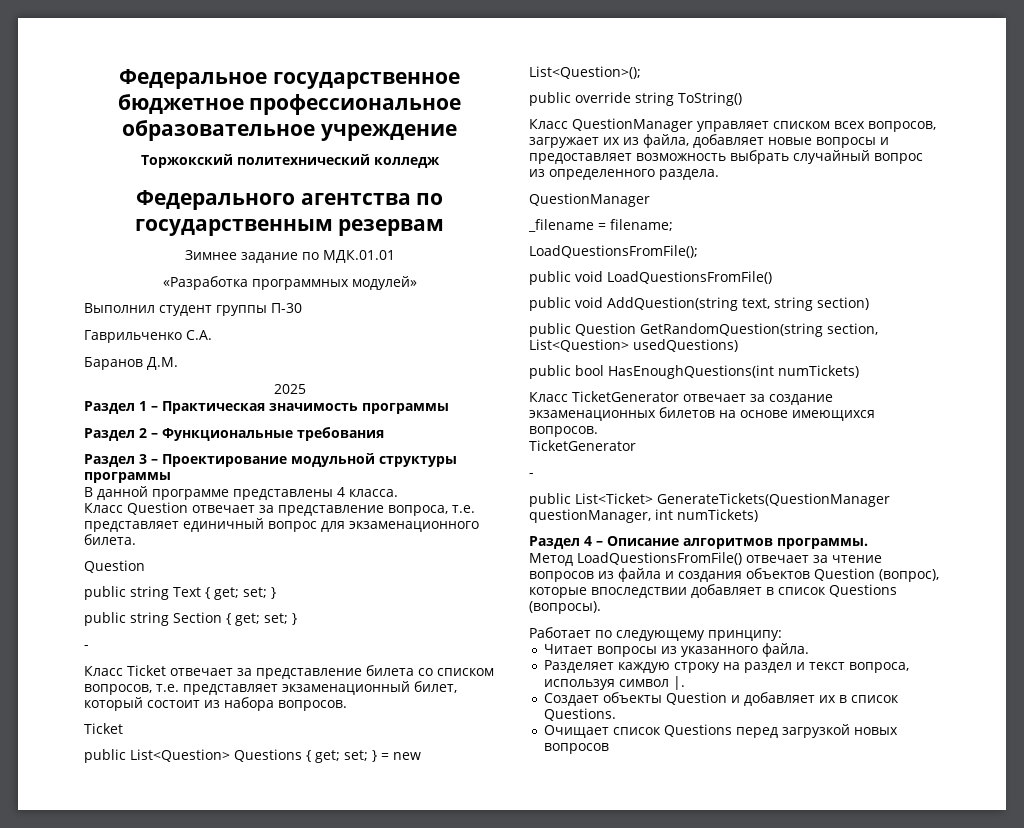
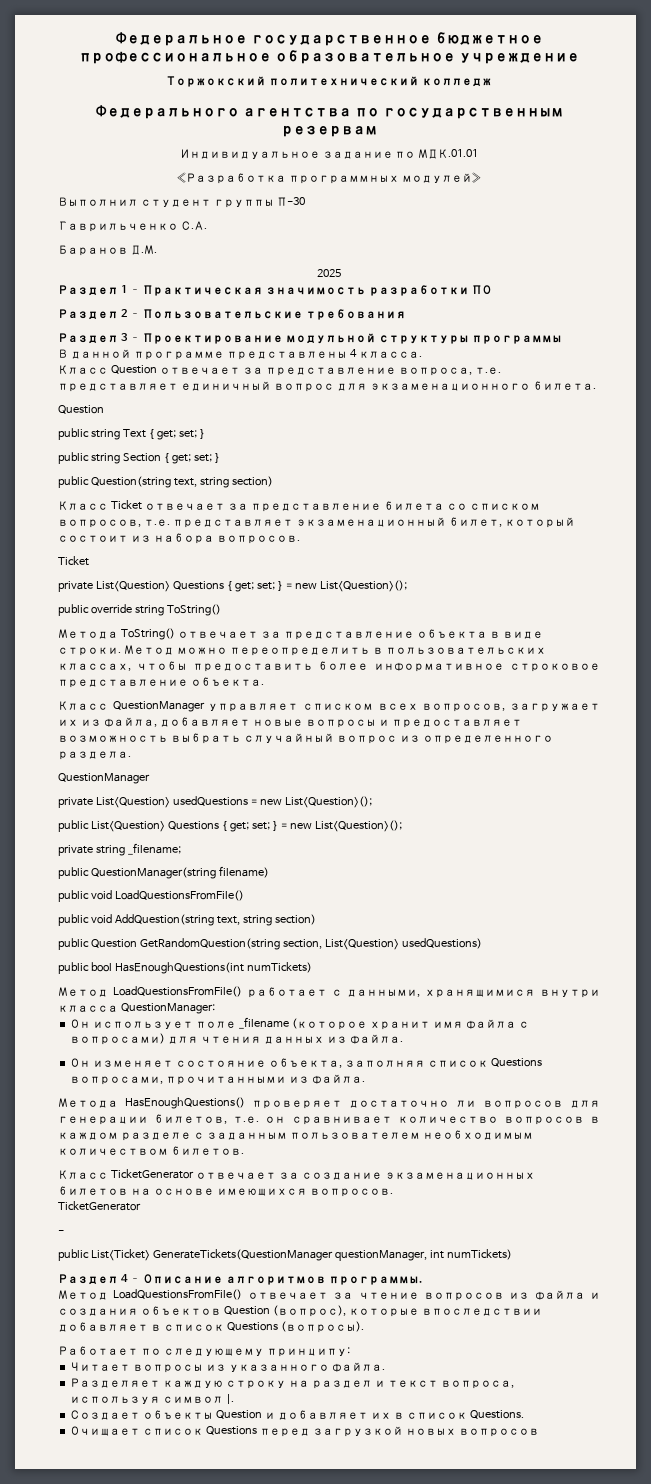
- Зимнее задание по МДК.01.01
+ Индивидуальное задание по МДК.01.01
- Раздел 1 – Практическая значимость программы
+ Раздел 1 – Практическая значимость разработки ПО
- Раздел 2 – Функциональные требования
+ Раздел 2 – Пользовательские требования
  public string Section { get; set; }
- -
+ public Question(string text, string section)
- public List<Question> Questions { get; set; } = new List<Question>();
+ private List<Question> Questions { get; set; } = new List<Question>();
+ Метода ToString() отвечает за представление объекта в виде строки. Метод можно переопределить в пользовательских классах, чтобы предоставить более информативное строковое представление объекта.
- _filename = filename;
- LoadQuestionsFromFile();
+ private List<Question> usedQuestions = new List<Question>();
+ public List<Question> Questions { get; set; } = new List<Question>();
+ private string _filename;
+ public QuestionManager(string filename)
+ Метод LoadQuestionsFromFile() работает с данными, хранящимися внутри класса QuestionManager:
+ Он использует поле _filename (которое хранит имя файла с вопросами) для чтения данных из файла.
+ Он изменяет состояние объекта, заполняя список Questions вопросами, прочитанными из файла.
+ Метода HasEnoughQuestions() проверяет достаточно ли вопросов для генерации билетов, т.е. он сравнивает количество вопросов в каждом разделе с заданным пользователем необходимым количеством билетов.

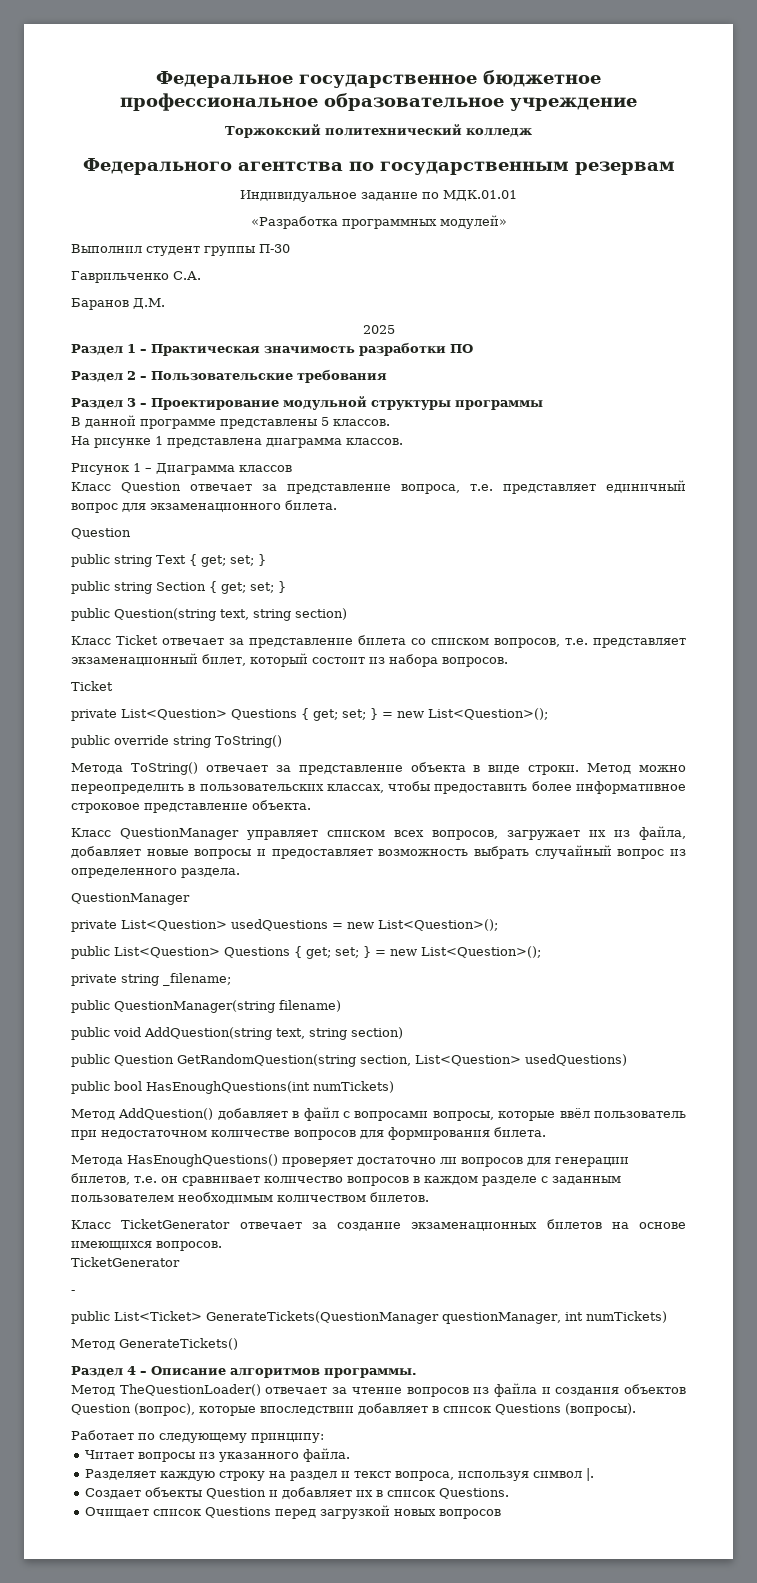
- В данной программе представлены 4 класса.
+ В данной программе представлены 5 классов.
+ На рисунке 1 представлена диаграмма классов.
+ Рисунок 1 – Диаграмма классов
- public void LoadQuestionsFromFile()
- Метод LoadQuestionsFromFile() работает с данными, хранящимися внутри класса QuestionManager:
- Он использует поле _filename (которое хранит имя файла с вопросами) для чтения данных из файла.
- Он изменяет состояние объекта, заполняя список Questions вопросами, прочитанными из файла.
+ Метод AddQuestion() добавляет в файл с вопросами вопросы, которые ввёл пользователь при недостаточном количестве вопросов для формирования билета.
+ Метод GenerateTickets()
- Метод LoadQuestionsFromFile() отвечает за чтение вопросов из файла и создания объектов Question (вопрос), которые впоследствии добавляет в список Questions (вопросы).
+ Метод TheQuestionLoader() отвечает за чтение вопросов из файла и создания объектов Question (вопрос), которые впоследствии добавляет в список Questions (вопросы).

